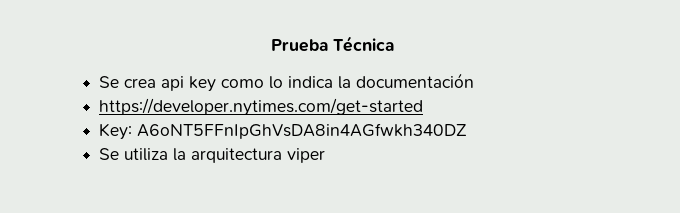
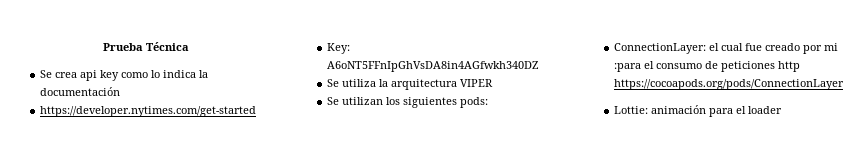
- Se utiliza la arquitectura viper
+ Se utiliza la arquitectura VIPER
+ Se utilizan los siguientes pods:
+ ConnectionLayer: el cual fue creado por mi :para el consumo de peticiones http https://cocoapods.org/pods/ConnectionLayer
+ Lottie: animación para el loader

